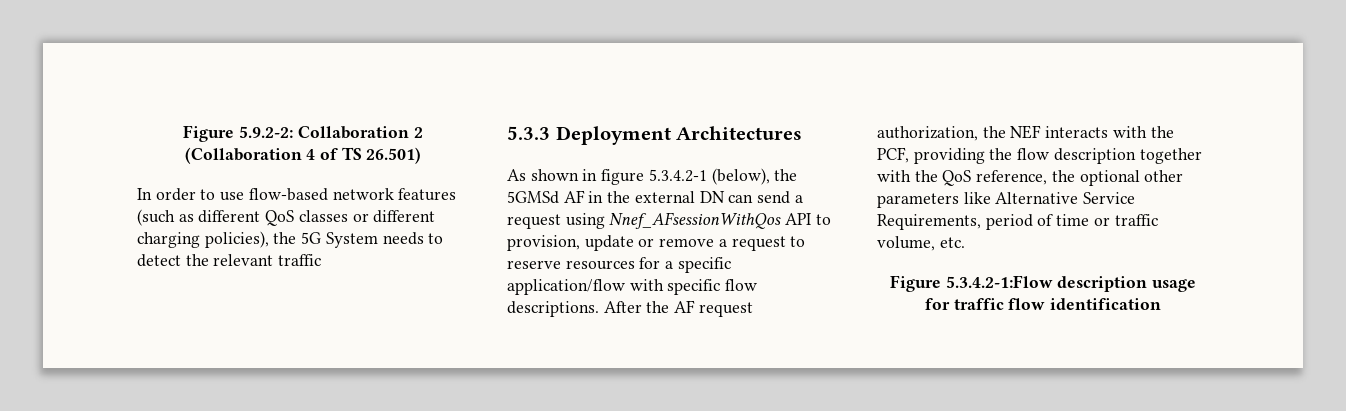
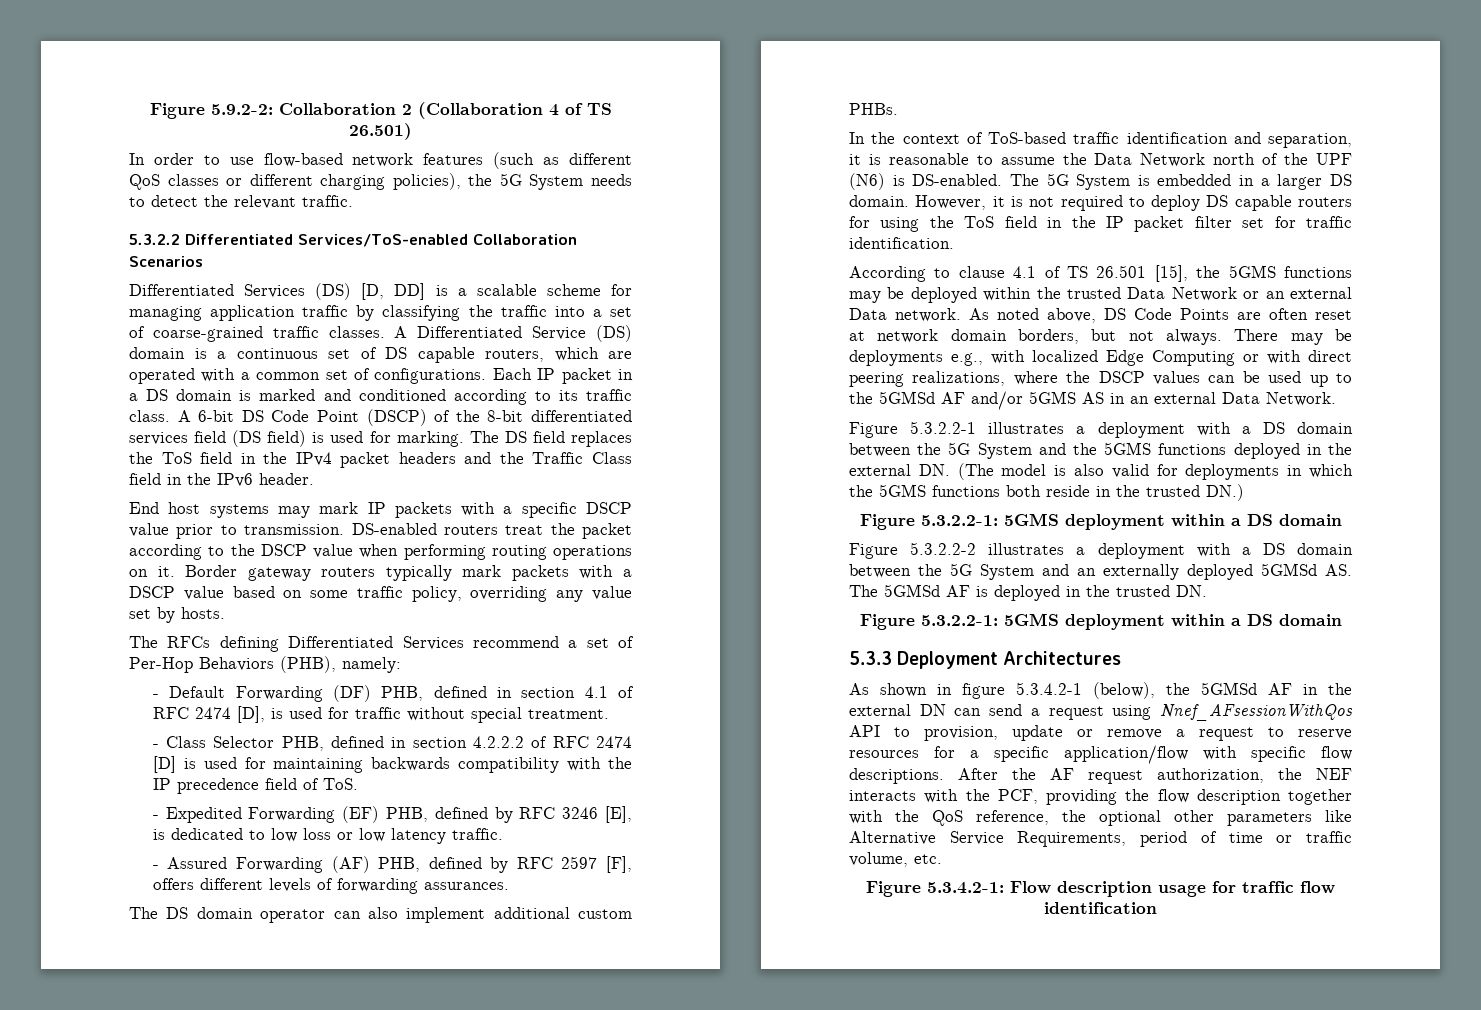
- In order to use flow-based network features (such as different QoS classes or different charging policies), the 5G System needs to detect the relevant traffic
+ In order to use flow-based network features (such as different QoS classes or different charging policies), the 5G System needs to detect the relevant traffic.
+ 5.3.2.2 Differentiated Services/ToS-enabled Collaboration Scenarios
+ Differentiated Services (DS) [D, DD] is a scalable scheme for managing application traffic by classifying the traffic into a set of coarse-grained traffic classes. A Differentiated Service (DS) domain is a continuous set of DS capable routers, which are operated with a common set of configurations. Each IP packet in a DS domain is marked and conditioned according to its traffic class. A 6-bit DS Code Point (DSCP) of the 8-bit differentiated services field (DS field) is used for marking. The DS field replaces the ToS field in the IPv4 packet headers and the Traffic Class field in the IPv6 header.
+ End host systems may mark IP packets with a specific DSCP value prior to transmission. DS-enabled routers treat the packet according to the DSCP value when performing routing operations on it. Border gateway routers typically mark packets with a DSCP value based on some traffic policy, overriding any value set by hosts.
+ The RFCs defining Differentiated Services recommend a set of Per-Hop Behaviors (PHB), namely:
+ - Default Forwarding (DF) PHB, defined in section 4.1 of RFC 2474 [D], is used for traffic without special treatment.
+ - Class Selector PHB, defined in section 4.2.2.2 of RFC 2474 [D] is used for maintaining backwards compatibility with the IP precedence field of ToS.
+ - Expedited Forwarding (EF) PHB, defined by RFC 3246 [E], is dedicated to low loss or low latency traffic.
+ - Assured Forwarding (AF) PHB, defined by RFC 2597 [F], offers different levels of forwarding assurances.
+ The DS domain operator can also implement additional custom PHBs.
+ In the context of ToS-based traffic identification and separation, it is reasonable to assume the Data Network north of the UPF (N6) is DS-enabled. The 5G System is embedded in a larger DS domain. However, it is not required to deploy DS capable routers for using the ToS field in the IP packet filter set for traffic identification.
+ According to clause 4.1 of TS 26.501 [15], the 5GMS functions may be deployed within the trusted Data Network or an external Data network. As noted above, DS Code Points are often reset at network domain borders, but not always. There may be deployments e.g., with localized Edge Computing or with direct peering realizations, where the DSCP values can be used up to the 5GMSd AF and/or 5GMS AS in an external Data Network.
+ Figure 5.3.2.2-1 illustrates a deployment with a DS domain between the 5G System and the 5GMS functions deployed in the external DN. (The model is also valid for deployments in which the 5GMS functions both reside in the trusted DN.)
+ Figure 5.3.2.2-1: 5GMS deployment within a DS domain
+ Figure 5.3.2.2-2 illustrates a deployment with a DS domain between the 5G System and an externally deployed 5GMSd AS. The 5GMSd AF is deployed in the trusted DN.
+ Figure 5.3.2.2-1: 5GMS deployment within a DS domain
- Figure 5.3.4.2-1:Flow description usage for traffic flow identification
+ Figure 5.3.4.2-1: Flow description usage for traffic flow identification

